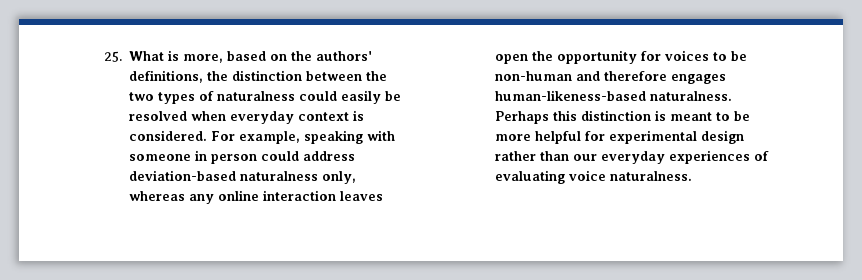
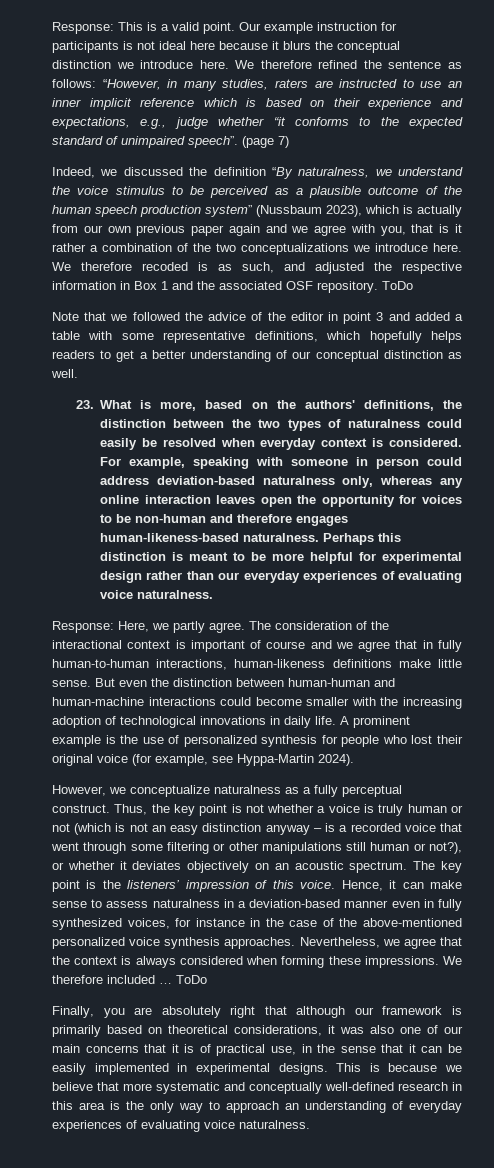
- 25. What is more, based on the authors' definitions, the distinction between the two types of naturalness could easily be resolved when everyday context is considered.
+ Response: This is a valid point. Our example instruction for participants is not ideal here because it blurs the conceptual distinction we introduce here. We therefore refined the sentence as follows: “However, in many studies, raters are instructed to use an inner implicit reference which is based on their experience and expectations, e.g., judge whether “it conforms to the expected standard of unimpaired speech”. (page 7)
+ Indeed, we discussed the definition “By naturalness, we understand the voice stimulus to be perceived as a plausible outcome of the human speech production system” (Nussbaum 2023), which is actually from our own previous paper again and we agree with you, that is it rather a combination of the two conceptualizations we introduce here. We therefore recoded is as such, and adjusted the respective information in Box 1 and the associated OSF repository. ToDo
+ Note that we followed the advice of the editor in point 3 and added a table with some representative definitions, which hopefully helps readers to get a better understanding of our conceptual distinction as well.
+ 23. What is more, based on the authors' definitions, the distinction between the two types of naturalness could easily be resolved when everyday context is considered.
+ Response: Here, we partly agree. The consideration of the interactional context is important of course and we agree that in fully human-to-human interactions, human-likeness definitions make little sense. But even the distinction between human-human and human-machine interactions could become smaller with the increasing adoption of technological innovations in daily life. A prominent example is the use of personalized synthesis for people who lost their original voice (for example, see Hyppa-Martin 2024).
+ However, we conceptualize naturalness as a fully perceptual construct. Thus, the key point is not whether a voice is truly human or not (which is not an easy distinction anyway – is a recorded voice that went through some filtering or other manipulations still human or not?), or whether it deviates objectively on an acoustic spectrum. The key point is the listeners’ impression of this voice. Hence, it can make sense to assess naturalness in a deviation-based manner even in fully synthesized voices, for instance in the case of the above-mentioned personalized voice synthesis approaches. Nevertheless, we agree that the context is always considered when forming these impressions. We therefore included … ToDo
+ Finally, you are absolutely right that although our framework is primarily based on theoretical considerations, it was also one of our main concerns that it is of practical use, in the sense that it can be easily implemented in experimental designs. This is because we believe that more systematic and conceptually well-defined research in this area is the only way to approach an understanding of everyday experiences of evaluating voice naturalness.

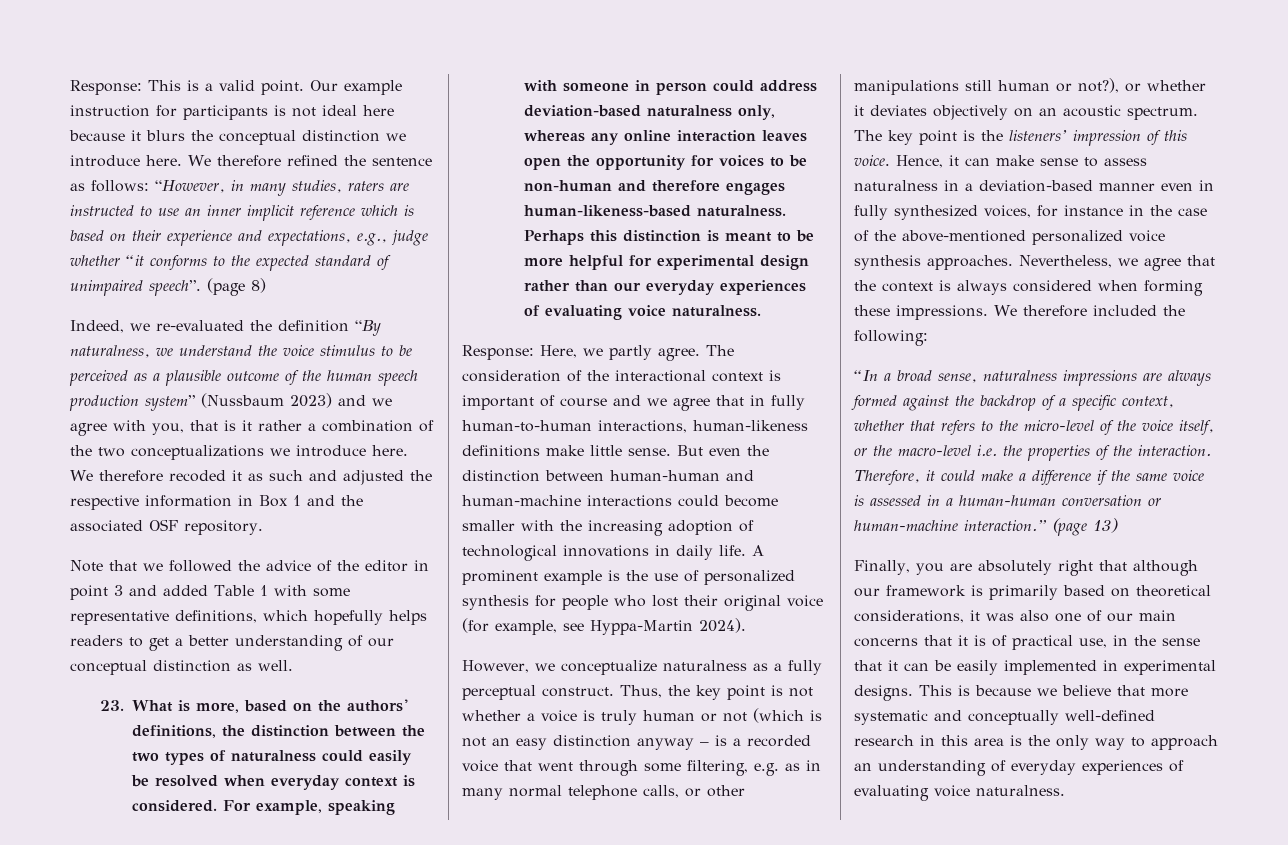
- (page 7)
+ (page 8)
- Indeed, we discussed the definition “By naturalness, we understand the voice stimulus to be perceived as a plausible outcome of the human speech production system” (Nussbaum 2023), which is actually from our own previous paper again and we agree with you, that is it rather a combination of the two conceptualizations we introduce here.
+ Indeed, we re-evaluated the definition “By naturalness, we understand the voice stimulus to be perceived as a plausible outcome of the human speech production system” (Nussbaum 2023) and we agree with you, that is it rather a combination of the two conceptualizations we introduce here.
- We therefore recoded is as such, and adjusted the respective information in Box 1 and the associated OSF repository. ToDo
+ We therefore recoded it as such and adjusted the respective information in Box 1 and the associated OSF repository.
- Note that we followed the advice of the editor in point 3 and added a table with some representative definitions, which hopefully helps readers to get a better understanding of our conceptual distinction as well.
+ Note that we followed the advice of the editor in point 3 and added Table 1 with some representative definitions, which hopefully helps readers to get a better understanding of our conceptual distinction as well.
- Thus, the key point is not whether a voice is truly human or not (which is not an easy distinction anyway – is a recorded voice that went through some filtering or other manipulations still human or not?), or whether it deviates objectively on an acoustic spectrum.
+ Thus, the key point is not whether a voice is truly human or not (which is not an easy distinction anyway – is a recorded voice that went through some filtering, e.g. as in many normal telephone calls, or other manipulations still human or not?), or whether it deviates objectively on an acoustic spectrum.
- We therefore included … ToDo
+ We therefore included the following:
+ “In a broad sense, naturalness impressions are always formed against the backdrop of a specific context, whether that refers to the micro-level of the voice itself, or the macro-level i.e. the properties of the interaction. Therefore, it could make a difference if the same voice is assessed in a human-human conversation or human-machine interaction.” (page 13)

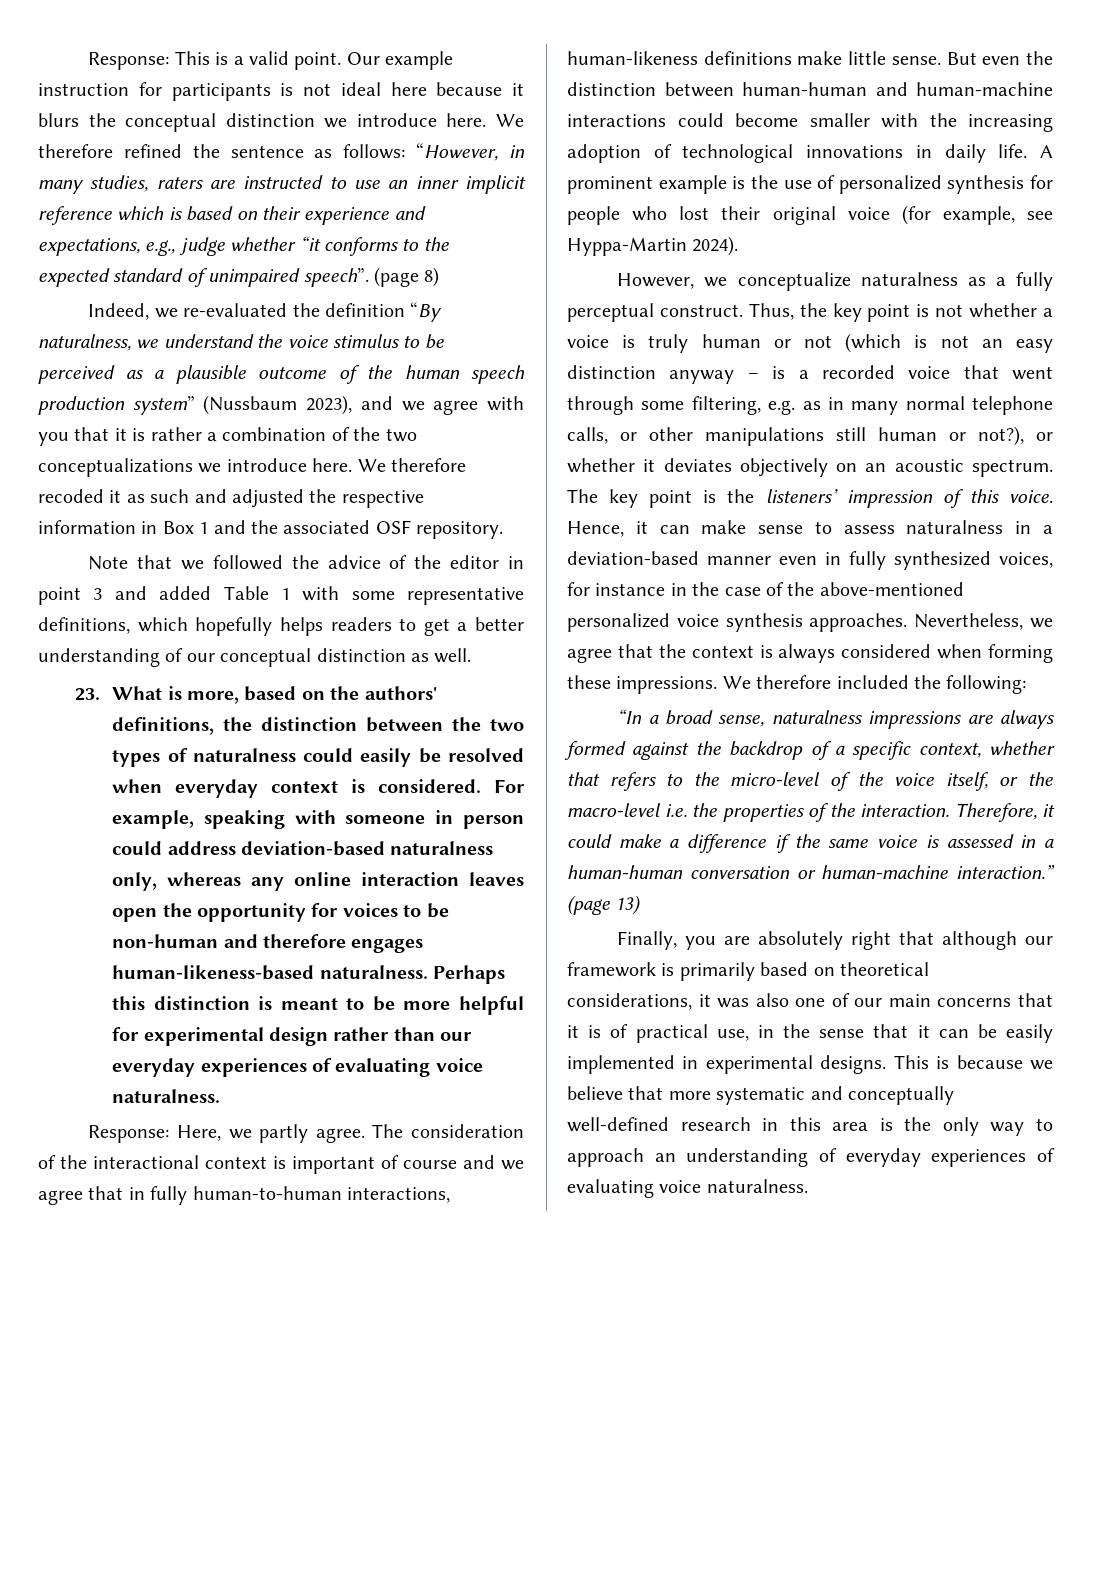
- Indeed, we re-evaluated the definition “By naturalness, we understand the voice stimulus to be perceived as a plausible outcome of the human speech production system” (Nussbaum 2023) and we agree with you, that is it rather a combination of the two conceptualizations we introduce here.
+ Indeed, we re-evaluated the definition “By naturalness, we understand the voice stimulus to be perceived as a plausible outcome of the human speech production system” (Nussbaum 2023), and we agree with you that it is rather a combination of the two conceptualizations we introduce here.

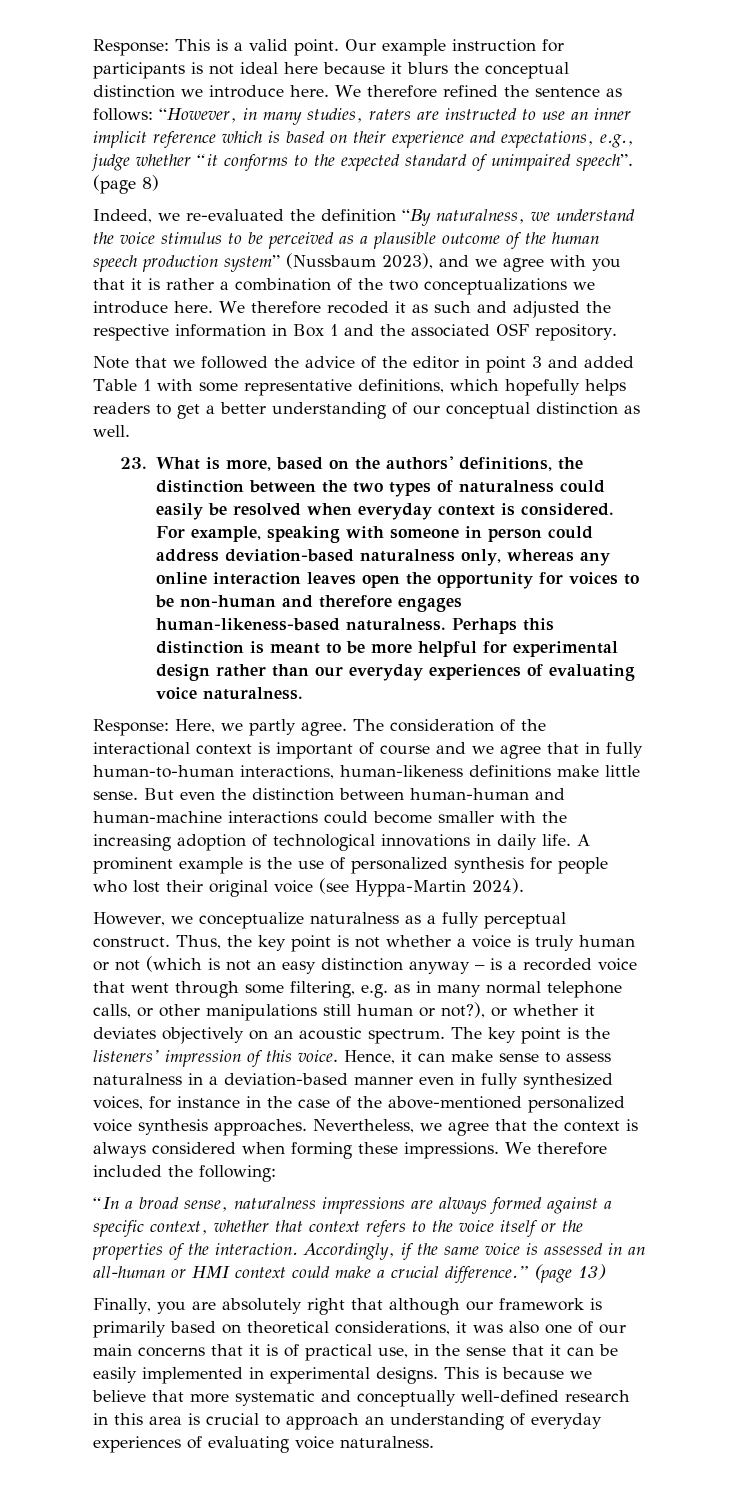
- A prominent example is the use of personalized synthesis for people who lost their original voice (for example, see Hyppa-Martin 2024).
+ A prominent example is the use of personalized synthesis for people who lost their original voice (see Hyppa-Martin 2024).
- “In a broad sense, naturalness impressions are always formed against the backdrop of a specific context, whether that refers to the micro-level of the voice itself, or the macro-level i.e. the properties of the interaction. Therefore, it could make a difference if the same voice is assessed in a human-human conversation or human-machine interaction.”
+ “In a broad sense, naturalness impressions are always formed against a specific context, whether that context refers to the voice itself or the properties of the interaction. Accordingly, if the same voice is assessed in an all-human or HMI context could make a crucial difference.”
- This is because we believe that more systematic and conceptually well-defined research in this area is the only way to approach an understanding of everyday experiences of evaluating voice naturalness.
+ This is because we believe that more systematic and conceptually well-defined research in this area is crucial to approach an understanding of everyday experiences of evaluating voice naturalness.

